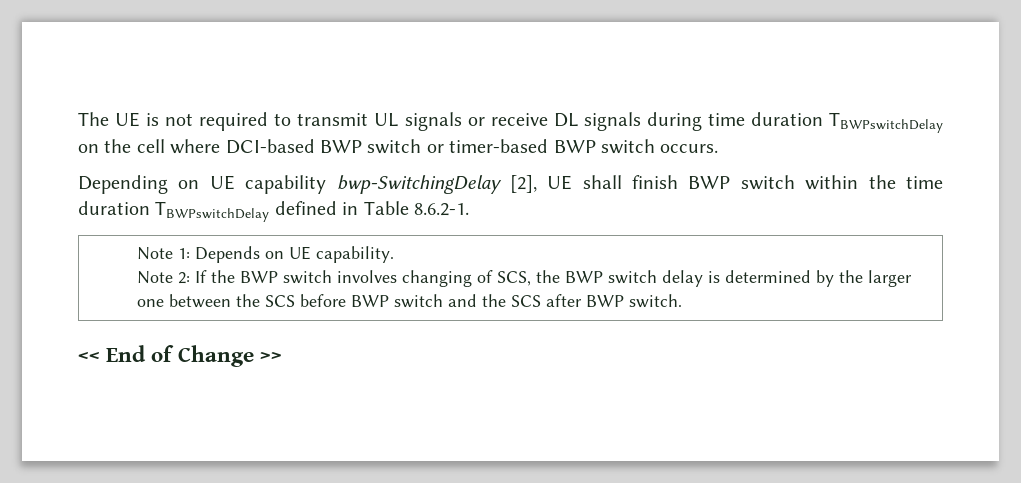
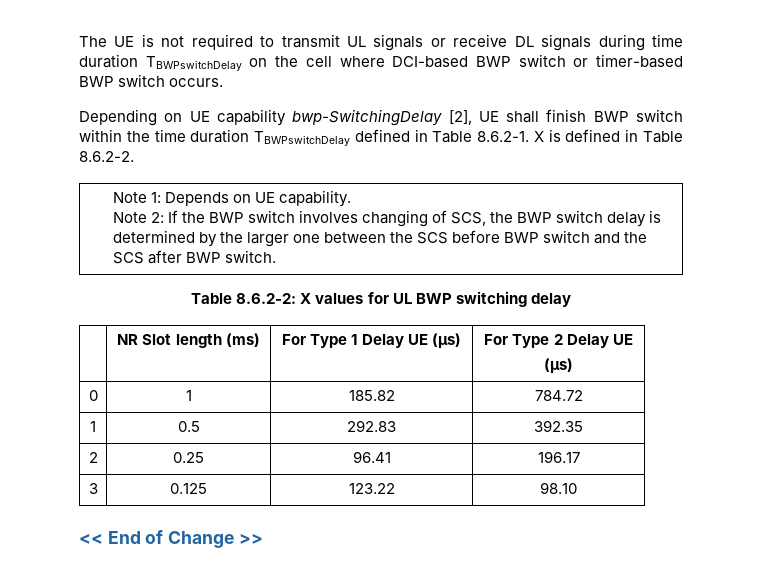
- Depending on UE capability bwp-SwitchingDelay [2], UE shall finish BWP switch within the time duration TBWPswitchDelay defined in Table 8.6.2-1.
+ Depending on UE capability bwp-SwitchingDelay [2], UE shall finish BWP switch within the time duration TBWPswitchDelay defined in Table 8.6.2-1. X is defined in Table 8.6.2-2.
+ Table 8.6.2-2: X values for UL BWP switching delay
+ | NR Slot length (ms) | For Type 1 Delay UE (µs) | For Type 2 Delay UE
+ (µs)
+ 0 | 1 | 185.82 | 784.72
+ 1 | 0.5 | 292.83 | 392.35
+ 2 | 0.25 | 96.41 | 196.17
+ 3 | 0.125 | 123.22 | 98.10

